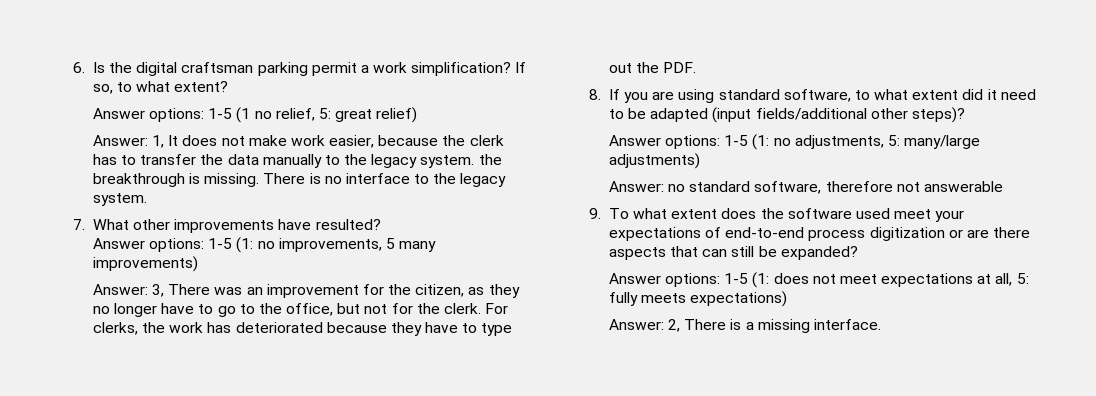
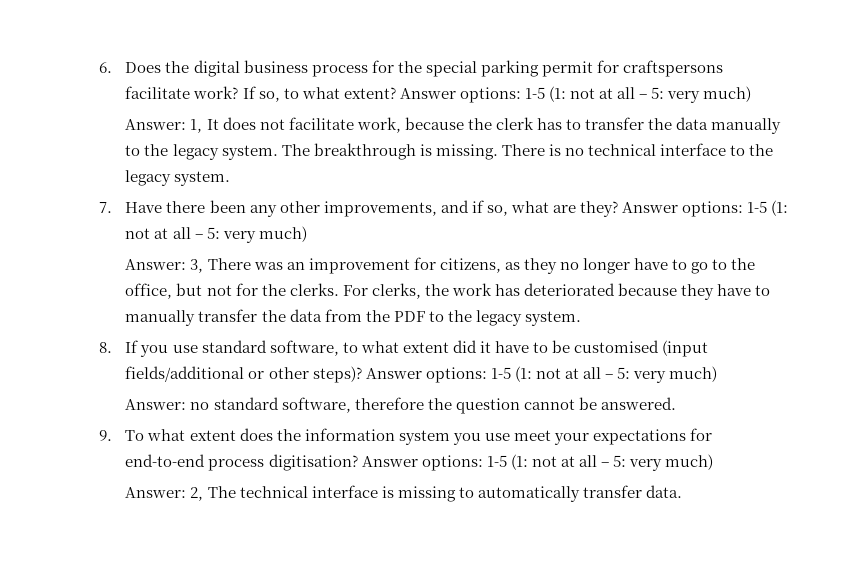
- 6. Is the digital craftsman parking permit a work simplification?
+ 6. Does the digital business process for the special parking permit for craftspersons facilitate work?
- If so, to what extent?
- Answer options: 1-5 (1 no relief, 5: great relief)
+ If so, to what extent? Answer options: 1-5 (1: not at all – 5: very much)
- Answer: 1, It does not make work easier, because the clerk has to transfer the data manually to the legacy system. the breakthrough is missing.
+ Answer: 1, It does not facilitate work, because the clerk has to transfer the data manually to the legacy system. The breakthrough is missing.
- There is no interface to the legacy system.
+ There is no technical interface to the legacy system.
- 7. What other improvements have resulted?
- Answer options: 1-5 (1: no improvements, 5 many improvements)
+ 7. Have there been any other improvements, and if so, what are they? Answer options: 1-5 (1: not at all – 5: very much)
- Answer: 3, There was an improvement for the citizen, as they no longer have to go to the office, but not for the clerk.
+ Answer: 3, There was an improvement for citizens, as they no longer have to go to the office, but not for the clerks.
- For clerks, the work has deteriorated because they have to type out the PDF.
+ For clerks, the work has deteriorated because they have to manually transfer the data from the PDF to the legacy system.
- 8. If you are using standard software, to what extent did it need to be adapted (input fields/additional other steps)?
- Answer options: 1-5 (1: no adjustments, 5: many/large adjustments)
+ 8. If you use standard software, to what extent did it have to be customised (input fields/additional or other steps)? Answer options: 1-5 (1: not at all – 5: very much)
- Answer: no standard software, therefore not answerable
+ Answer: no standard software, therefore the question cannot be answered.
- 9. To what extent does the software used meet your expectations of end-to-end process digitization or are there aspects that can still be expanded?
- Answer options: 1-5 (1: does not meet expectations at all, 5: fully meets expectations)
- Answer: 2, There is a missing interface.
+ 9. To what extent does the information system you use meet your expectations for end-to-end process digitisation? Answer options: 1-5 (1: not at all – 5: very much)
+ Answer: 2, The technical interface is missing to automatically transfer data.

